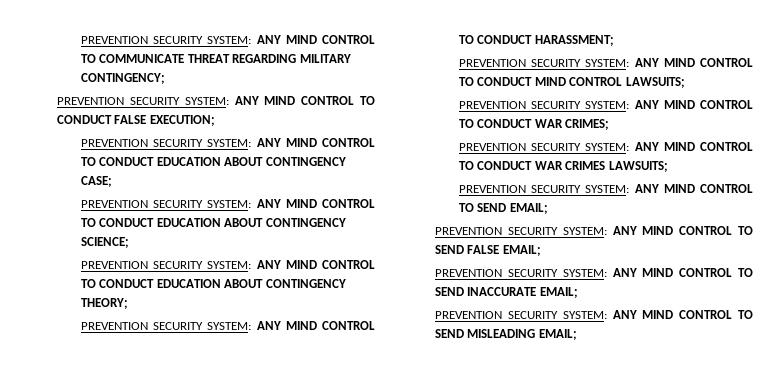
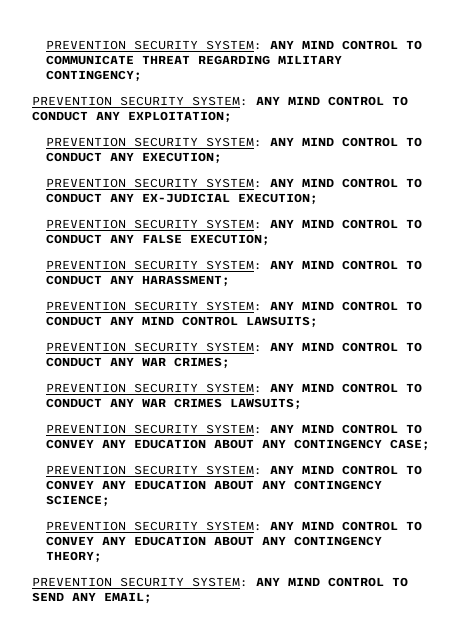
- PREVENTION SECURITY SYSTEM: ANY MIND CONTROL TO CONDUCT FALSE EXECUTION;
+ PREVENTION SECURITY SYSTEM: ANY MIND CONTROL TO CONDUCT ANY EXPLOITATION;
+ PREVENTION SECURITY SYSTEM: ANY MIND CONTROL TO CONDUCT ANY EXECUTION;
+ PREVENTION SECURITY SYSTEM: ANY MIND CONTROL TO CONDUCT ANY EX-JUDICIAL EXECUTION;
+ PREVENTION SECURITY SYSTEM: ANY MIND CONTROL TO CONDUCT ANY FALSE EXECUTION;
- PREVENTION SECURITY SYSTEM: ANY MIND CONTROL TO CONDUCT EDUCATION ABOUT CONTINGENCY CASE;
- PREVENTION SECURITY SYSTEM: ANY MIND CONTROL TO CONDUCT EDUCATION ABOUT CONTINGENCY SCIENCE;
- PREVENTION SECURITY SYSTEM: ANY MIND CONTROL TO CONDUCT EDUCATION ABOUT CONTINGENCY THEORY;
- PREVENTION SECURITY SYSTEM: ANY MIND CONTROL TO CONDUCT HARASSMENT;
+ PREVENTION SECURITY SYSTEM: ANY MIND CONTROL TO CONDUCT ANY HARASSMENT;
- PREVENTION SECURITY SYSTEM: ANY MIND CONTROL TO CONDUCT MIND CONTROL LAWSUITS;
+ PREVENTION SECURITY SYSTEM: ANY MIND CONTROL TO CONDUCT ANY MIND CONTROL LAWSUITS;
- PREVENTION SECURITY SYSTEM: ANY MIND CONTROL TO CONDUCT WAR CRIMES;
+ PREVENTION SECURITY SYSTEM: ANY MIND CONTROL TO CONDUCT ANY WAR CRIMES;
- PREVENTION SECURITY SYSTEM: ANY MIND CONTROL TO CONDUCT WAR CRIMES LAWSUITS;
+ PREVENTION SECURITY SYSTEM: ANY MIND CONTROL TO CONDUCT ANY WAR CRIMES LAWSUITS;
- PREVENTION SECURITY SYSTEM: ANY MIND CONTROL TO SEND EMAIL;
- PREVENTION SECURITY SYSTEM: ANY MIND CONTROL TO SEND FALSE EMAIL;
- PREVENTION SECURITY SYSTEM: ANY MIND CONTROL TO SEND INACCURATE EMAIL;
- PREVENTION SECURITY SYSTEM: ANY MIND CONTROL TO SEND MISLEADING EMAIL;
+ PREVENTION SECURITY SYSTEM: ANY MIND CONTROL TO CONVEY ANY EDUCATION ABOUT ANY CONTINGENCY CASE;
+ PREVENTION SECURITY SYSTEM: ANY MIND CONTROL TO CONVEY ANY EDUCATION ABOUT ANY CONTINGENCY SCIENCE;
+ PREVENTION SECURITY SYSTEM: ANY MIND CONTROL TO CONVEY ANY EDUCATION ABOUT ANY CONTINGENCY THEORY;
+ PREVENTION SECURITY SYSTEM: ANY MIND CONTROL TO SEND ANY EMAIL;

